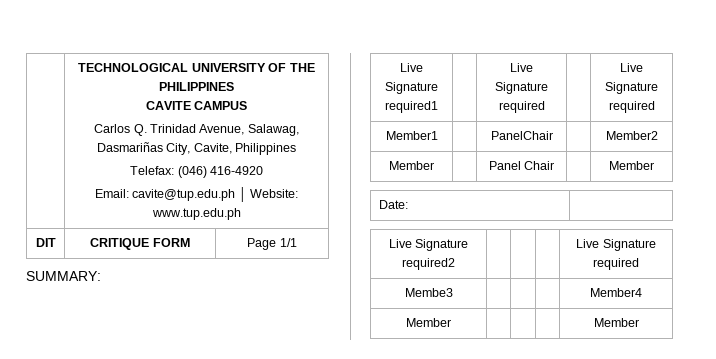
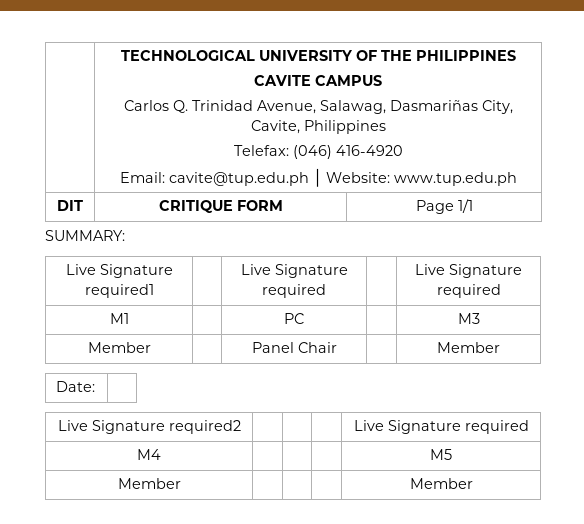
- Member1 | | PanelChair | | Member2
+ M1 | | PC | | M3
- Membe3 | | | | Member4
+ M4 | | | | M5

